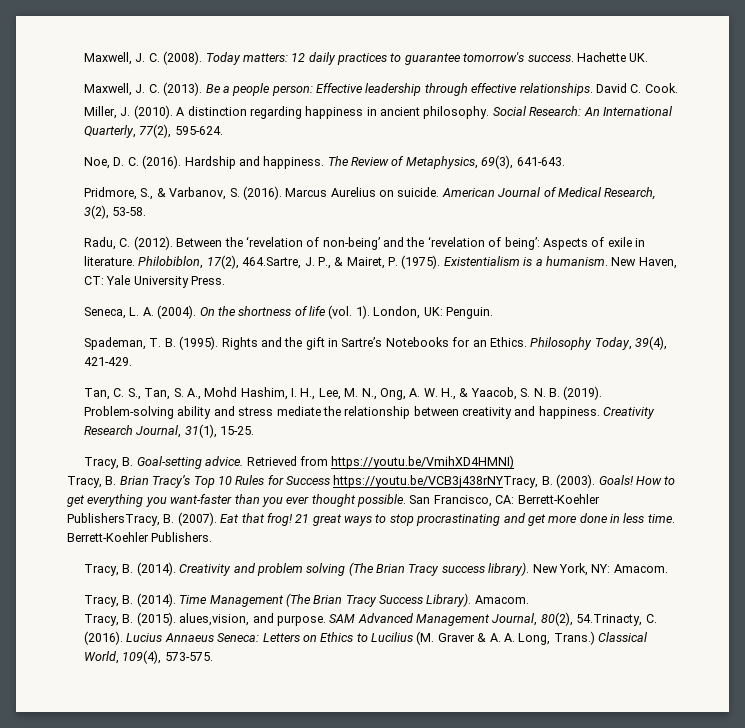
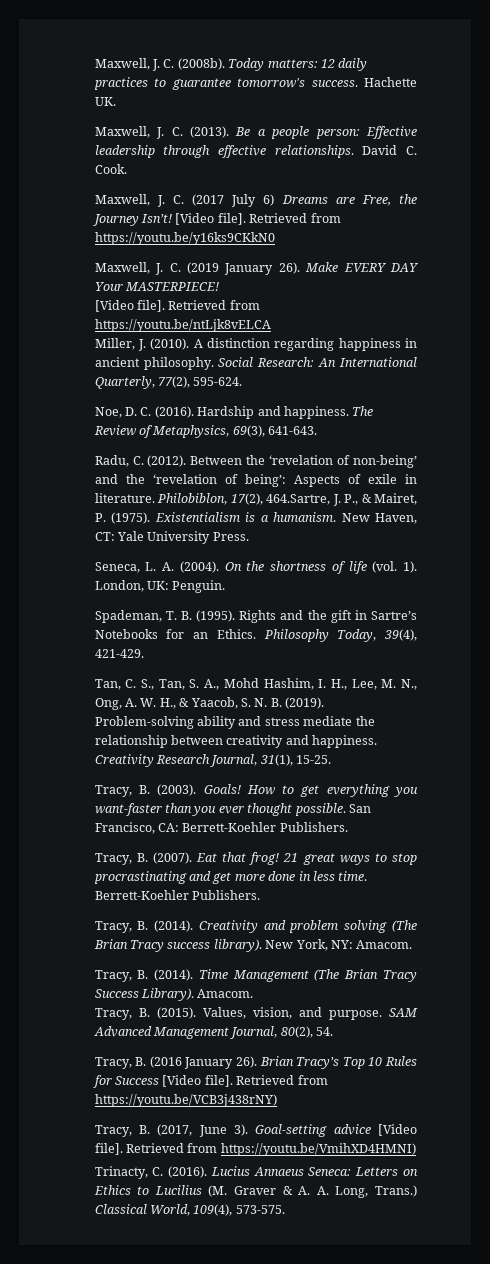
- Maxwell, J. C. (2008).
+ Maxwell, J. C. (2008b).
+ Maxwell, J. C. (2017 July 6) Dreams are Free, the Journey Isn’t! [Video file]. Retrieved from https://youtu.be/y16ks9CKkN0
+ Maxwell, J. C. (2019 January 26). Make EVERY DAY Your MASTERPIECE!
+ [Video file]. Retrieved from https://youtu.be/ntLjk8vELCA
- Pridmore, S., & Varbanov, S. (2016). Marcus Aurelius on suicide. American Journal of Medical Research, 3(2), 53-58.
- Tracy, B. Goal-setting advice. Retrieved from https://youtu.be/VmihXD4HMNI)
- Tracy, B. Brian Tracy’s Top 10 Rules for Success https://youtu.be/VCB3j438rNYTracy, B. (2003).
+ Tracy, B. (2003).
- San Francisco, CA: Berrett-Koehler PublishersTracy, B. (2007).
+ San Francisco, CA: Berrett-Koehler Publishers.
+ Tracy, B. (2007).
- Tracy, B. (2015). alues,vision, and purpose.
+ Tracy, B. (2015). Values, vision, and purpose.
- SAM Advanced Management Journal, 80(2), 54.Trinacty, C. (2016).
+ SAM Advanced Management Journal, 80(2), 54.
+ Tracy, B. (2016 January 26). Brian Tracy’s Top 10 Rules for Success [Video file]. Retrieved from https://youtu.be/VCB3j438rNY)
+ Tracy, B. (2017, June 3). Goal-setting advice [Video file]. Retrieved from https://youtu.be/VmihXD4HMNI)
+ Trinacty, C. (2016).

